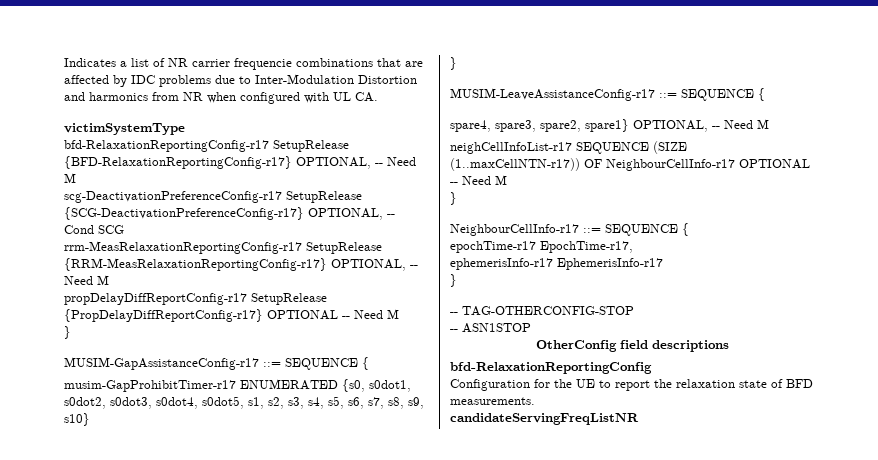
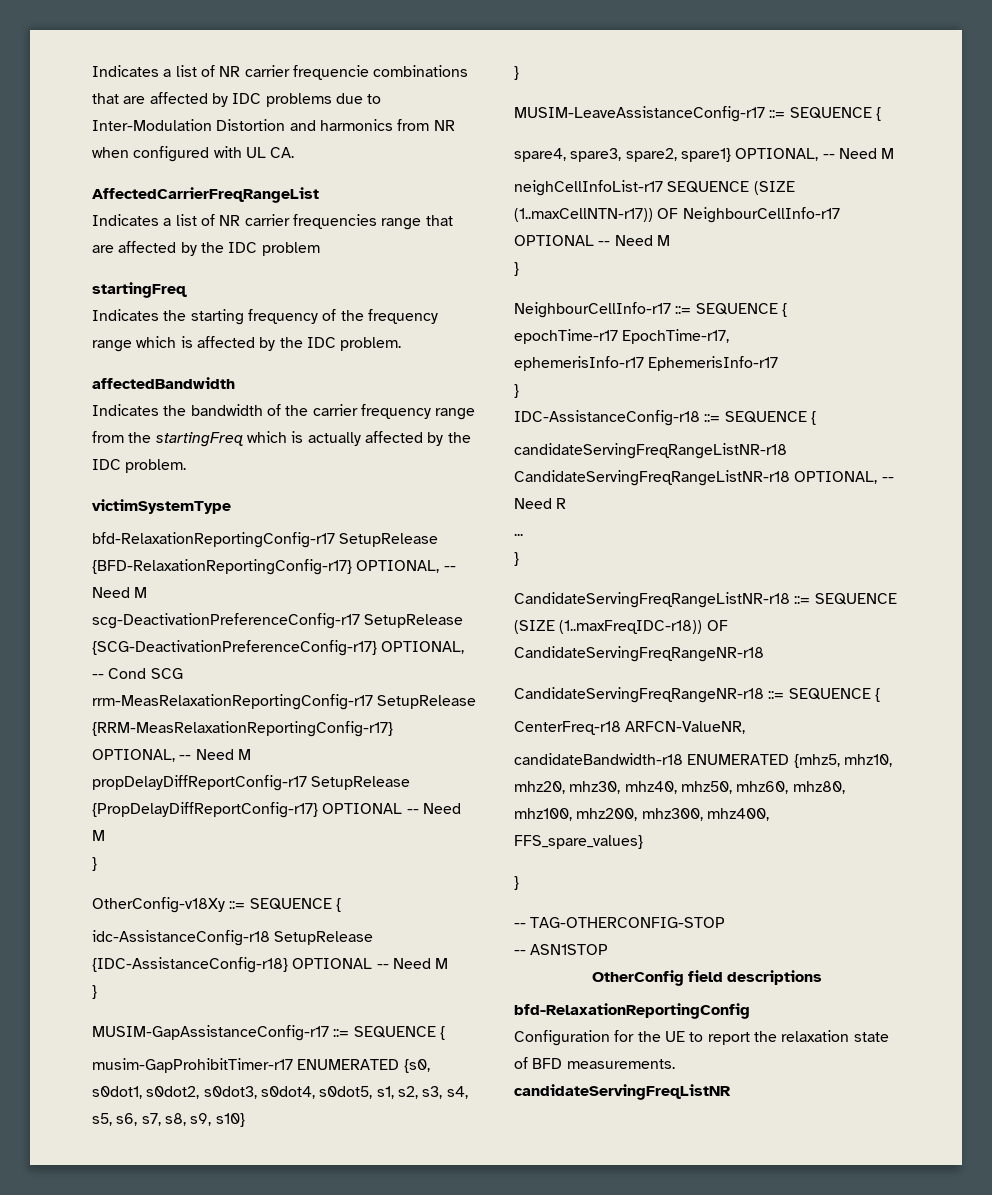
+ AffectedCarrierFreqRangeList
+ Indicates a list of NR carrier frequencies range that are affected by the IDC problem
+ startingFreq
+ Indicates the starting frequency of the frequency range which is affected by the IDC problem.
+ affectedBandwidth
+ Indicates the bandwidth of the carrier frequency range from the startingFreq which is actually affected by the IDC problem.
+ OtherConfig-v18Xy ::= SEQUENCE {
+ idc-AssistanceConfig-r18 SetupRelease {IDC-AssistanceConfig-r18} OPTIONAL -- Need M
+ }
+ IDC-AssistanceConfig-r18 ::= SEQUENCE {
+ candidateServingFreqRangeListNR-r18 CandidateServingFreqRangeListNR-r18 OPTIONAL, -- Need R
+ ...
+ }
+ CandidateServingFreqRangeListNR-r18 ::= SEQUENCE (SIZE (1..maxFreqIDC-r18)) OF CandidateServingFreqRangeNR-r18
+ CandidateServingFreqRangeNR-r18 ::= SEQUENCE {
+ CenterFreq-r18 ARFCN-ValueNR,
+ candidateBandwidth-r18 ENUMERATED {mhz5, mhz10, mhz20, mhz30, mhz40, mhz50, mhz60, mhz80, mhz100, mhz200, mhz300, mhz400, FFS_spare_values}
+ }

